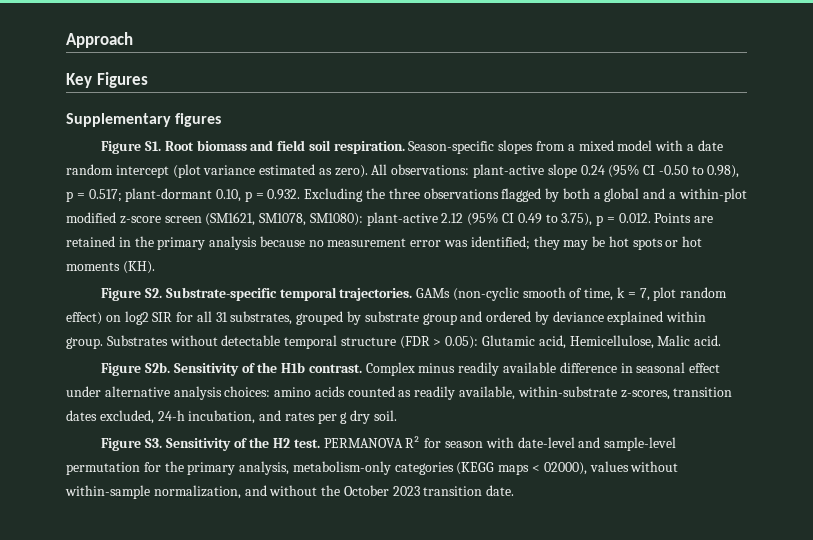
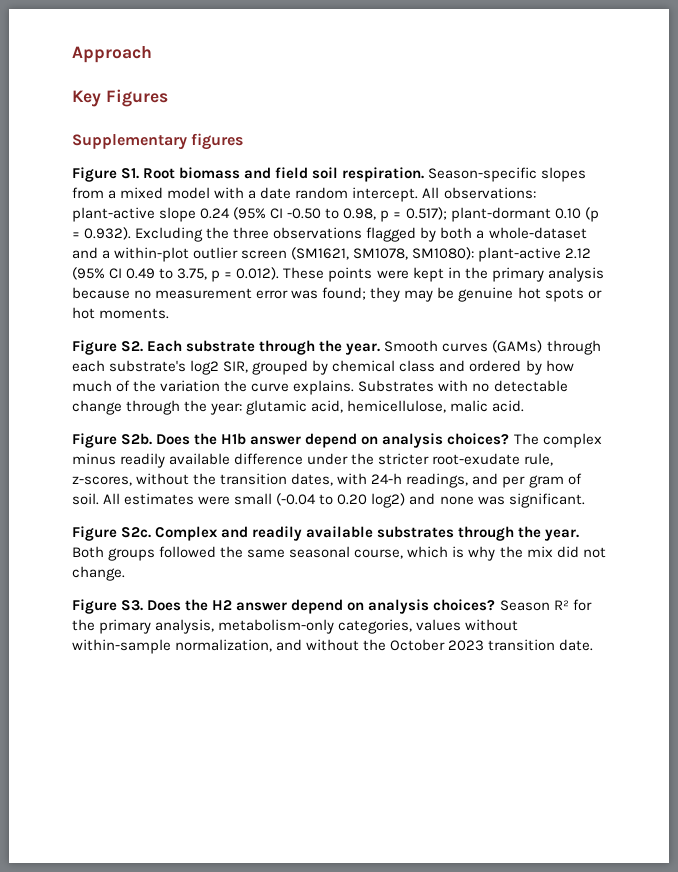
- Season-specific slopes from a mixed model with a date random intercept (plot variance estimated as zero).
+ Season-specific slopes from a mixed model with a date random intercept.
- All observations: plant-active slope 0.24 (95% CI -0.50 to 0.98), p = 0.517; plant-dormant 0.10, p = 0.932. Excluding the three observations flagged by both a global and a within-plot modified z-score screen (SM1621, SM1078, SM1080): plant-active 2.12 (95% CI 0.49 to 3.75), p = 0.012. Points are retained in the primary analysis because no measurement error was identified; they may be hot spots or hot moments (KH).
+ All observations: plant-active slope 0.24 (95% CI -0.50 to 0.98, p = 0.517); plant-dormant 0.10 (p = 0.932). Excluding the three observations flagged by both a whole-dataset and a within-plot outlier screen (SM1621, SM1078, SM1080): plant-active 2.12 (95% CI 0.49 to 3.75, p = 0.012). These points were kept in the primary analysis because no measurement error was found; they may be genuine hot spots or hot moments.
- Figure S2. Substrate-specific temporal trajectories. GAMs (non-cyclic smooth of time, k = 7, plot random effect) on log2 SIR for all 31 substrates, grouped by substrate group and ordered by deviance explained within group. Substrates without detectable temporal structure (FDR > 0.05): Glutamic acid, Hemicellulose, Malic acid.
- Figure S2b. Sensitivity of the H1b contrast. Complex minus readily available difference in seasonal effect under alternative analysis choices: amino acids counted as readily available, within-substrate z-scores, transition dates excluded, 24-h incubation, and rates per g dry soil.
- Figure S3. Sensitivity of the H2 test. PERMANOVA R² for season with date-level and sample-level permutation for the primary analysis, metabolism-only categories (KEGG maps < 02000), values without within-sample normalization, and without the October 2023 transition date.
+ Figure S2. Each substrate through the year. Smooth curves (GAMs) through each substrate's log2 SIR, grouped by chemical class and ordered by how much of the variation the curve explains. Substrates with no detectable change through the year: glutamic acid, hemicellulose, malic acid.
+ Figure S2b. Does the H1b answer depend on analysis choices? The complex minus readily available difference under the stricter root-exudate rule, z-scores, without the transition dates, with 24-h readings, and per gram of soil. All estimates were small (-0.04 to 0.20 log2) and none was significant.
+ Figure S2c. Complex and readily available substrates through the year. Both groups followed the same seasonal course, which is why the mix did not change.
+ Figure S3. Does the H2 answer depend on analysis choices? Season R² for the primary analysis, metabolism-only categories, values without within-sample normalization, and without the October 2023 transition date.

